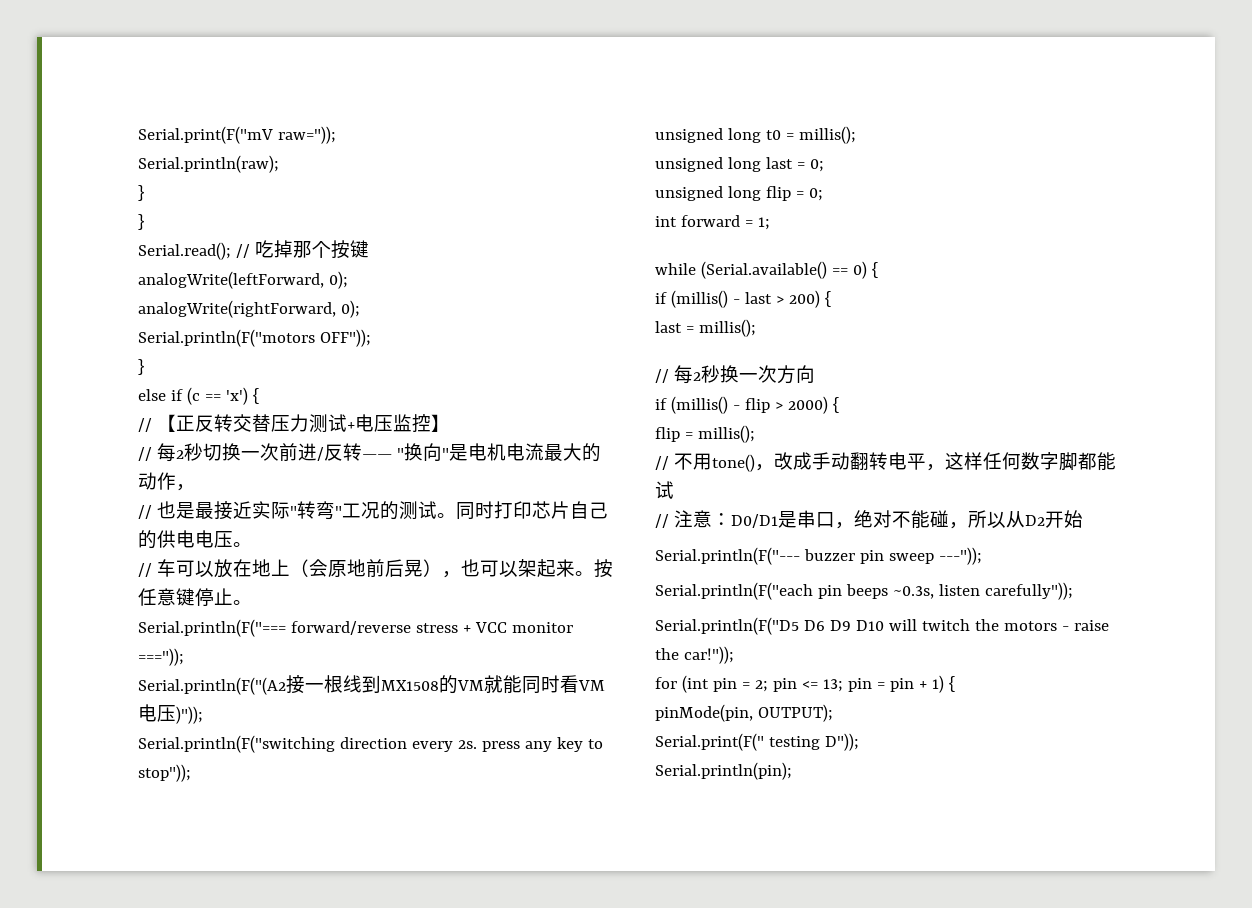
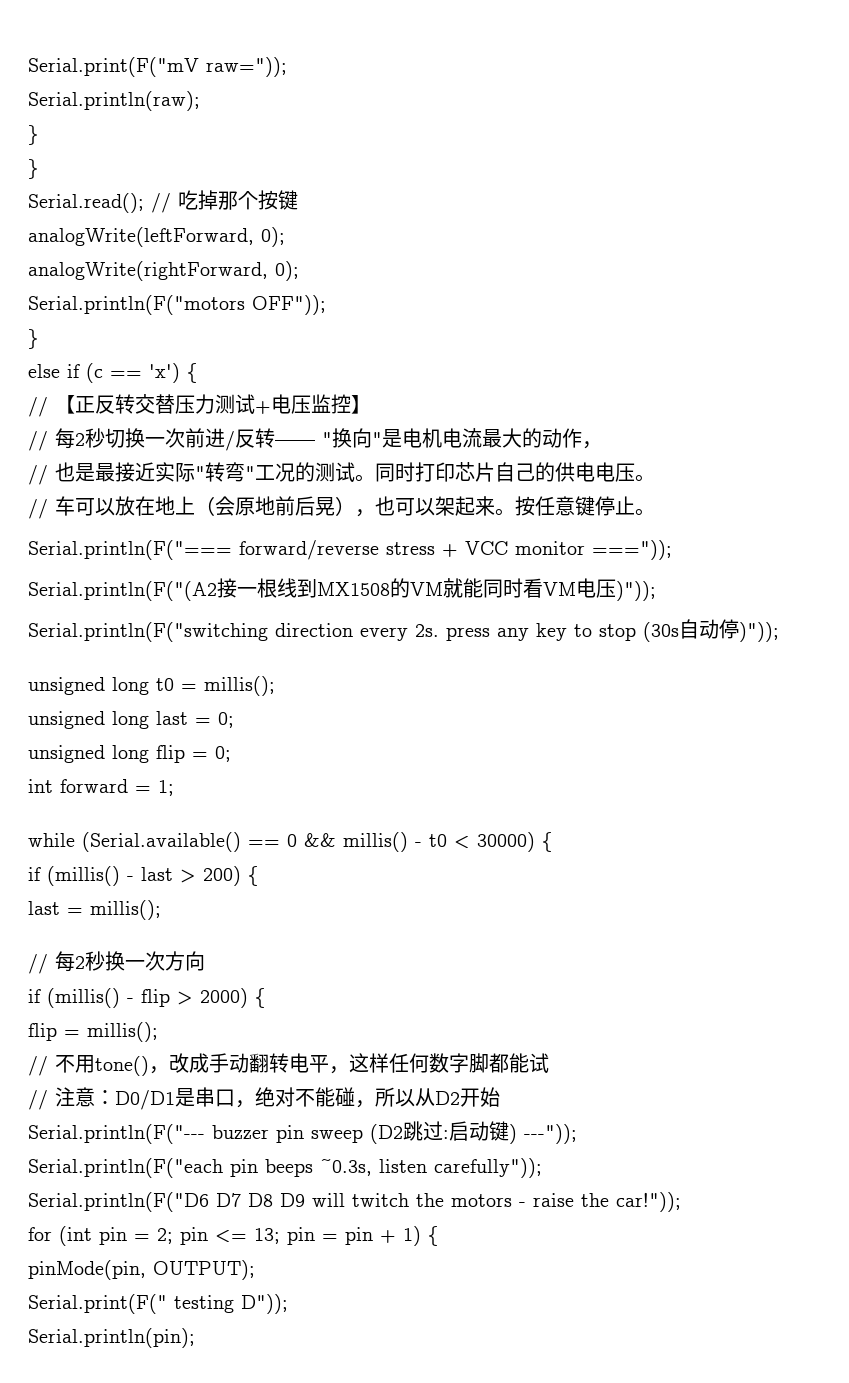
- Serial.println(F("switching direction every 2s. press any key to stop"));
+ Serial.println(F("switching direction every 2s. press any key to stop (30s自动停)"));
- while (Serial.available() == 0) {
+ while (Serial.available() == 0 && millis() - t0 < 30000) {
- Serial.println(F("--- buzzer pin sweep ---"));
+ Serial.println(F("--- buzzer pin sweep (D2跳过:启动键) ---"));
- Serial.println(F("D5 D6 D9 D10 will twitch the motors - raise the car!"));
+ Serial.println(F("D6 D7 D8 D9 will twitch the motors - raise the car!"));

